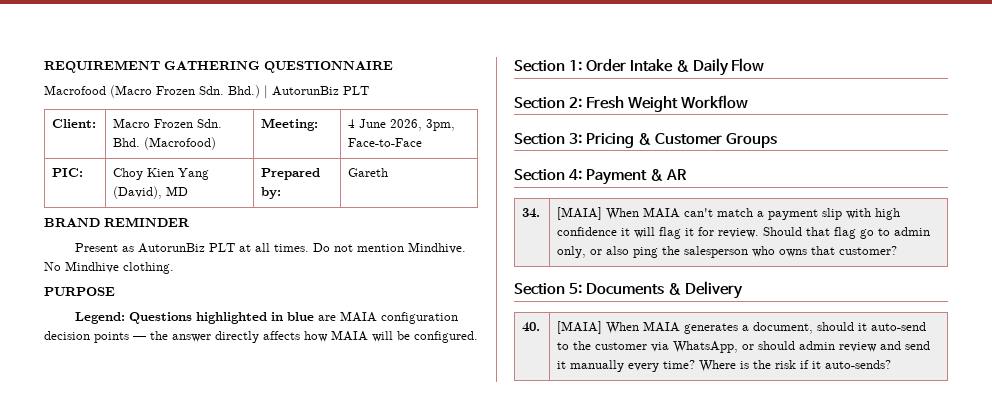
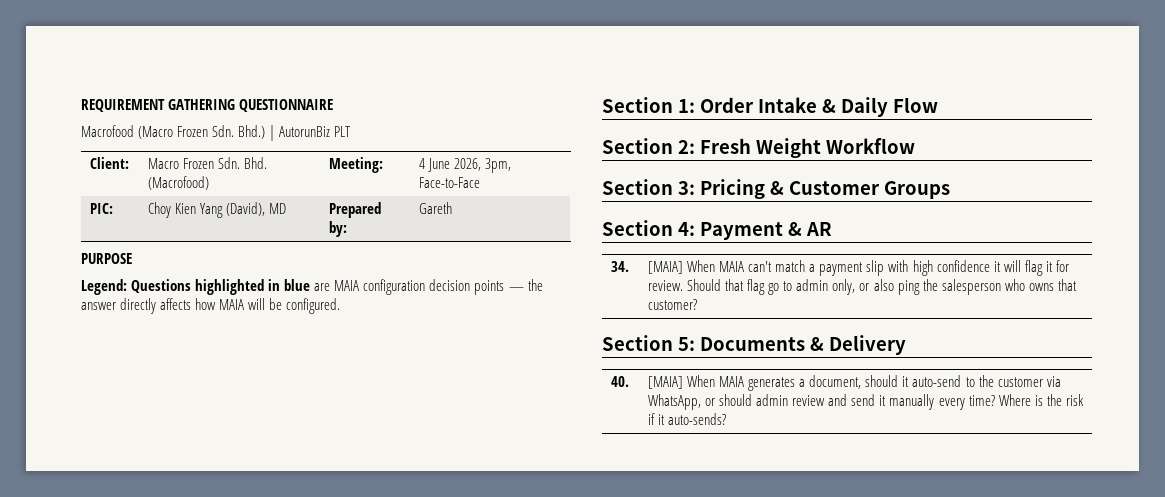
- BRAND REMINDER
- Present as AutorunBiz PLT at all times. Do not mention Mindhive. No Mindhive clothing.

